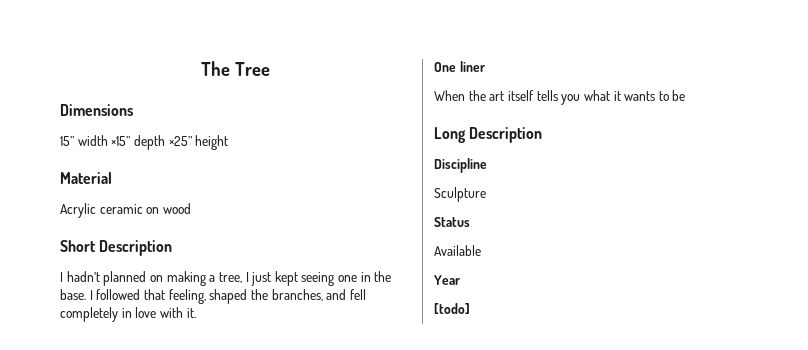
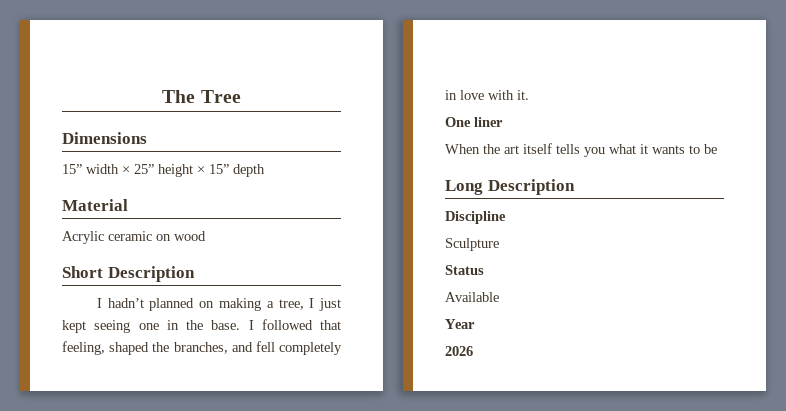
- 15” width ×15” depth ×25” height
+ 15” width × 25” height × 15” depth
- [todo]
+ 2026

